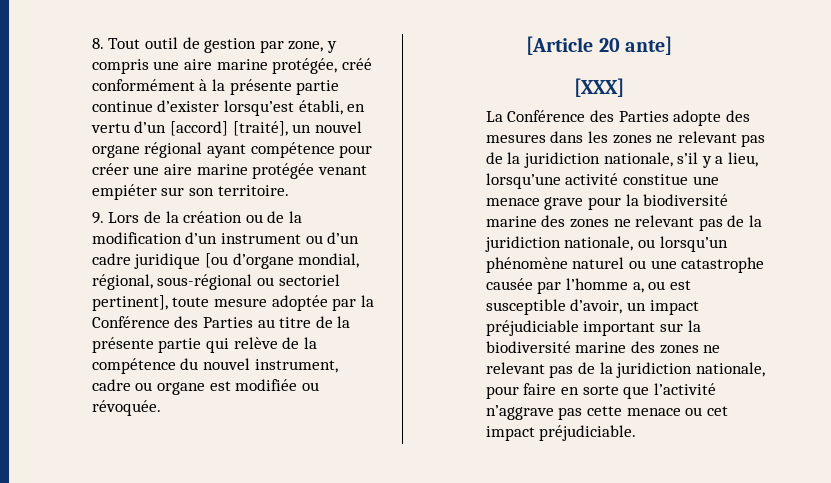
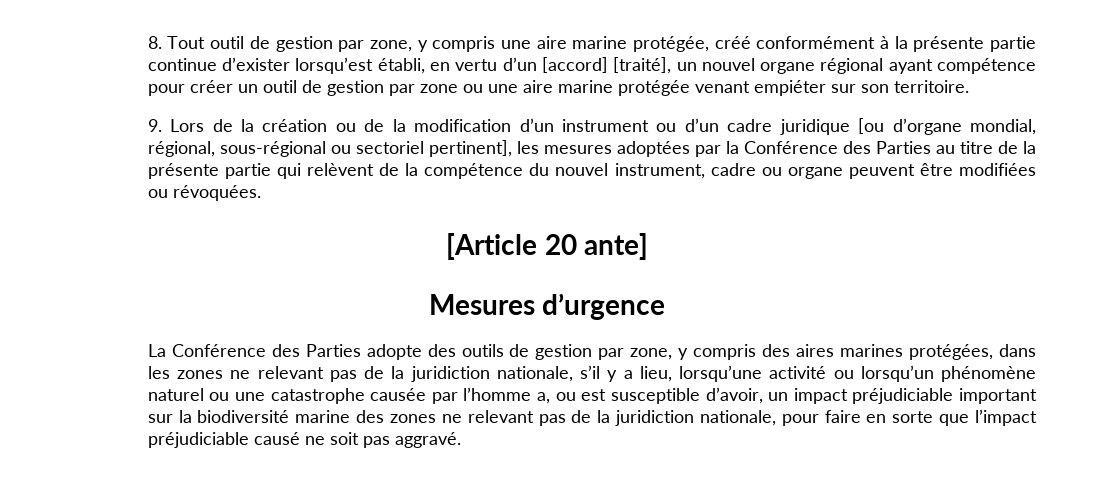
- 8. Tout outil de gestion par zone, y compris une aire marine protégée, créé conformément à la présente partie continue d’exister lorsqu’est établi, en vertu d’un [accord] [traité], un nouvel organe régional ayant compétence pour créer une aire marine protégée venant empiéter sur son territoire.
+ 8. Tout outil de gestion par zone, y compris une aire marine protégée, créé conformément à la présente partie continue d’exister lorsqu’est établi, en vertu d’un [accord] [traité], un nouvel organe régional ayant compétence pour créer un outil de gestion par zone ou une aire marine protégée venant empiéter sur son territoire.
- 9. Lors de la création ou de la modification d’un instrument ou d’un cadre juridique [ou d’organe mondial, régional, sous-régional ou sectoriel pertinent], toute mesure adoptée par la Conférence des Parties au titre de la présente partie qui relève de la compétence du nouvel instrument, cadre ou organe est modifiée ou révoquée.
+ 9. Lors de la création ou de la modification d’un instrument ou d’un cadre juridique [ou d’organe mondial, régional, sous-régional ou sectoriel pertinent], les mesures adoptées par la Conférence des Parties au titre de la présente partie qui relèvent de la compétence du nouvel instrument, cadre ou organe peuvent être modifiées ou révoquées.
- [XXX]
+ Mesures d’urgence
- La Conférence des Parties adopte des mesures dans les zones ne relevant pas de la juridiction nationale, s’il y a lieu, lorsqu’une activité constitue une menace grave pour la biodiversité marine des zones ne relevant pas de la juridiction nationale, ou lorsqu’un phénomène naturel ou une catastrophe causée par l’homme a, ou est susceptible d’avoir, un impact préjudiciable important sur la biodiversité marine des zones ne relevant pas de la juridiction nationale, pour faire en sorte que l’activité n’aggrave pas cette menace ou cet impact préjudiciable.
+ La Conférence des Parties adopte des outils de gestion par zone, y compris des aires marines protégées, dans les zones ne relevant pas de la juridiction nationale, s’il y a lieu, lorsqu’une activité ou lorsqu’un phénomène naturel ou une catastrophe causée par l’homme a, ou est susceptible d’avoir, un impact préjudiciable important sur la biodiversité marine des zones ne relevant pas de la juridiction nationale, pour faire en sorte que l’impact préjudiciable causé ne soit pas aggravé.

